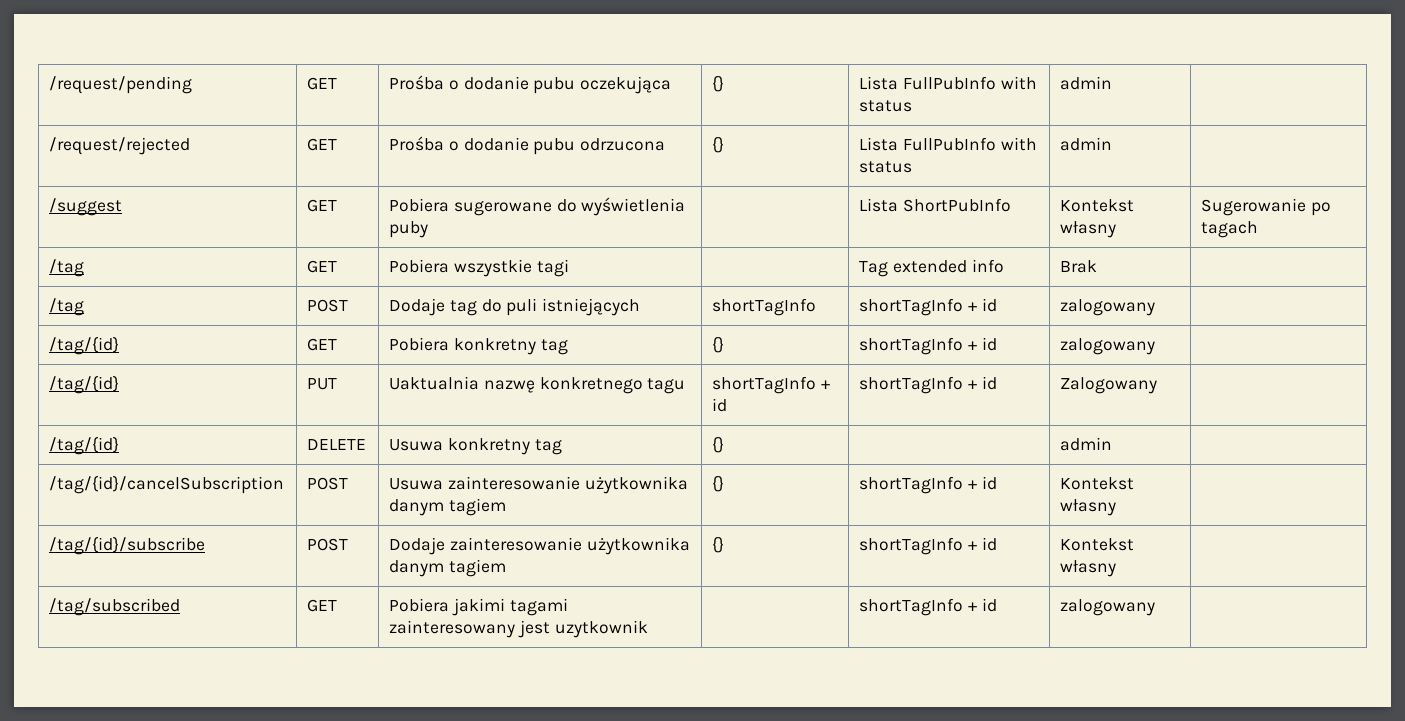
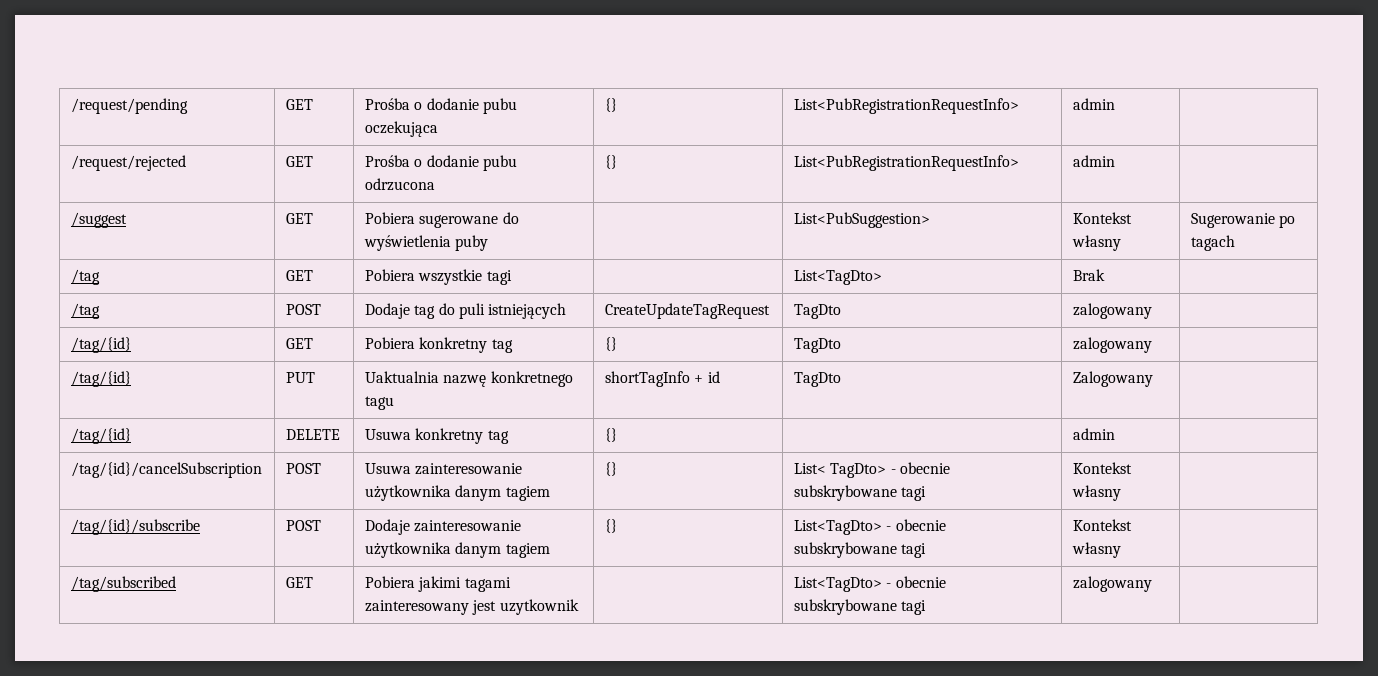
- /request/pending | GET | Prośba o dodanie pubu oczekująca | {} | Lista FullPubInfo with status | admin |
+ /request/pending | GET | Prośba o dodanie pubu oczekująca | {} | List<PubRegistrationRequestInfo> | admin |
- /request/rejected | GET | Prośba o dodanie pubu odrzucona | {} | Lista FullPubInfo with status | admin |
+ /request/rejected | GET | Prośba o dodanie pubu odrzucona | {} | List<PubRegistrationRequestInfo> | admin |
- /suggest | GET | Pobiera sugerowane do wyświetlenia puby | | Lista ShortPubInfo | Kontekst własny | Sugerowanie po tagach
+ /suggest | GET | Pobiera sugerowane do wyświetlenia puby | | List<PubSuggestion> | Kontekst własny | Sugerowanie po tagach
- /tag | GET | Pobiera wszystkie tagi | | Tag extended info | Brak |
+ /tag | GET | Pobiera wszystkie tagi | | List<TagDto> | Brak |
- /tag | POST | Dodaje tag do puli istniejących | shortTagInfo | shortTagInfo + id | zalogowany |
+ /tag | POST | Dodaje tag do puli istniejących | CreateUpdateTagRequest | TagDto | zalogowany |
- /tag/{id} | GET | Pobiera konkretny tag | {} | shortTagInfo + id | zalogowany |
+ /tag/{id} | GET | Pobiera konkretny tag | {} | TagDto | zalogowany |
- /tag/{id} | PUT | Uaktualnia nazwę konkretnego tagu | shortTagInfo + id | shortTagInfo + id | Zalogowany |
+ /tag/{id} | PUT | Uaktualnia nazwę konkretnego tagu | shortTagInfo + id | TagDto | Zalogowany |
- /tag/{id}/cancelSubscription | POST | Usuwa zainteresowanie użytkownika danym tagiem | {} | shortTagInfo + id | Kontekst własny |
+ /tag/{id}/cancelSubscription | POST | Usuwa zainteresowanie użytkownika danym tagiem | {} | List< TagDto> - obecnie subskrybowane tagi | Kontekst własny |
- /tag/{id}/subscribe | POST | Dodaje zainteresowanie użytkownika danym tagiem | {} | shortTagInfo + id | Kontekst własny |
+ /tag/{id}/subscribe | POST | Dodaje zainteresowanie użytkownika danym tagiem | {} | List<TagDto> - obecnie subskrybowane tagi | Kontekst własny |
- /tag/subscribed | GET | Pobiera jakimi tagami zainteresowany jest uzytkownik | | shortTagInfo + id | zalogowany |
+ /tag/subscribed | GET | Pobiera jakimi tagami zainteresowany jest uzytkownik | | List<TagDto> - obecnie subskrybowane tagi | zalogowany |

